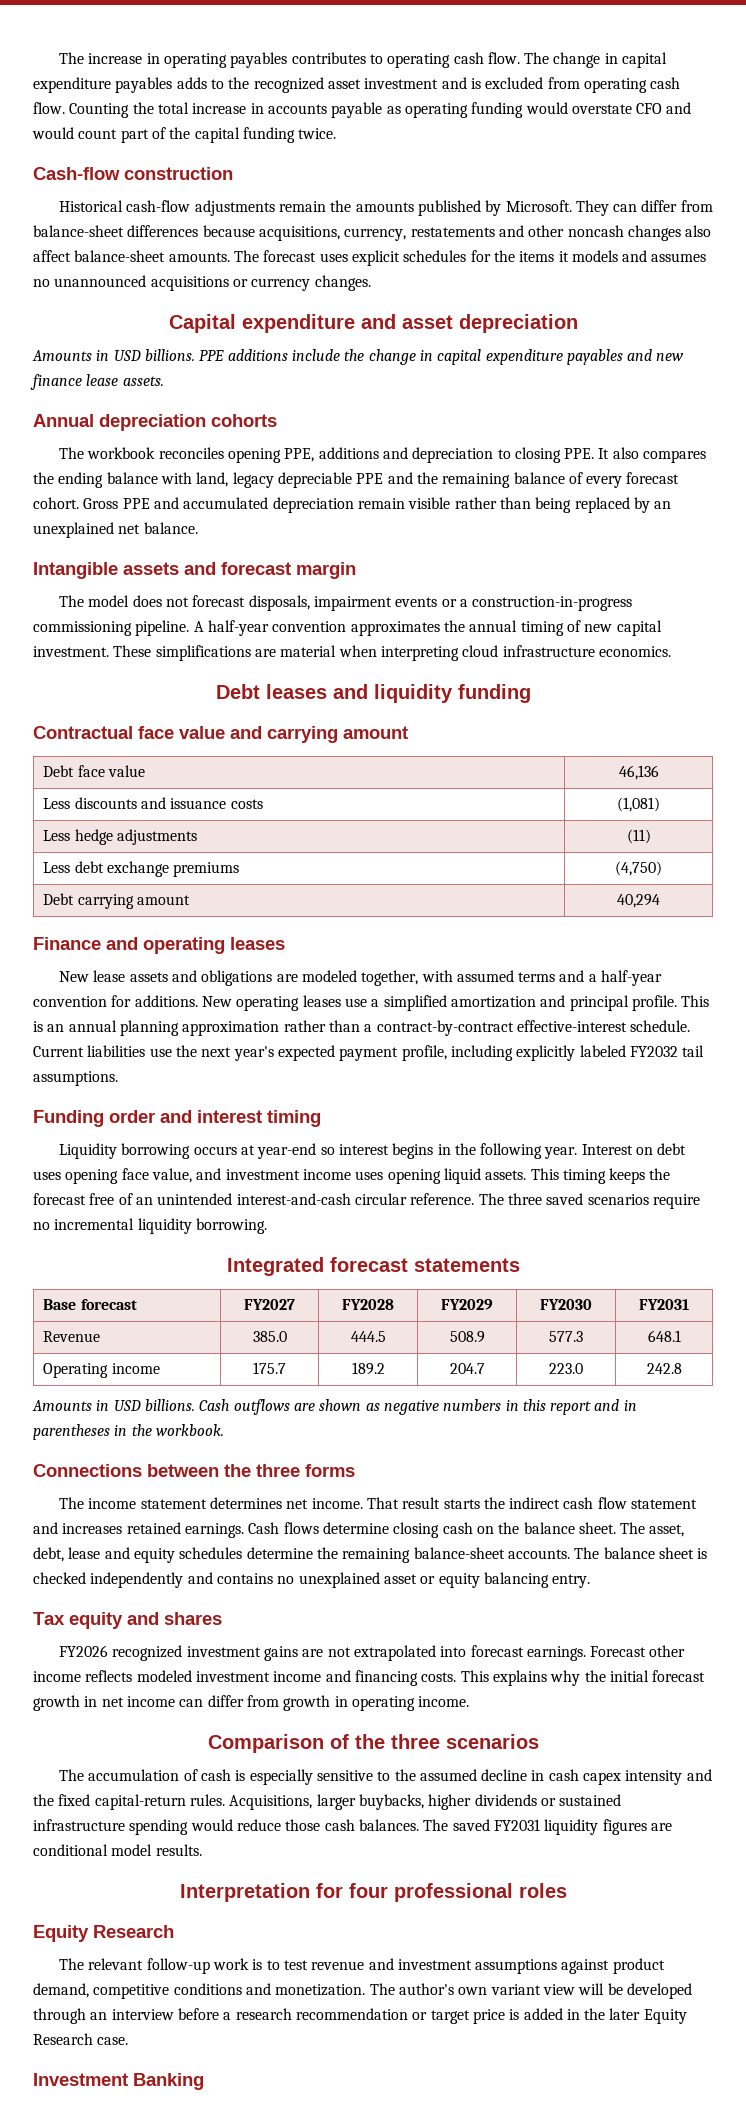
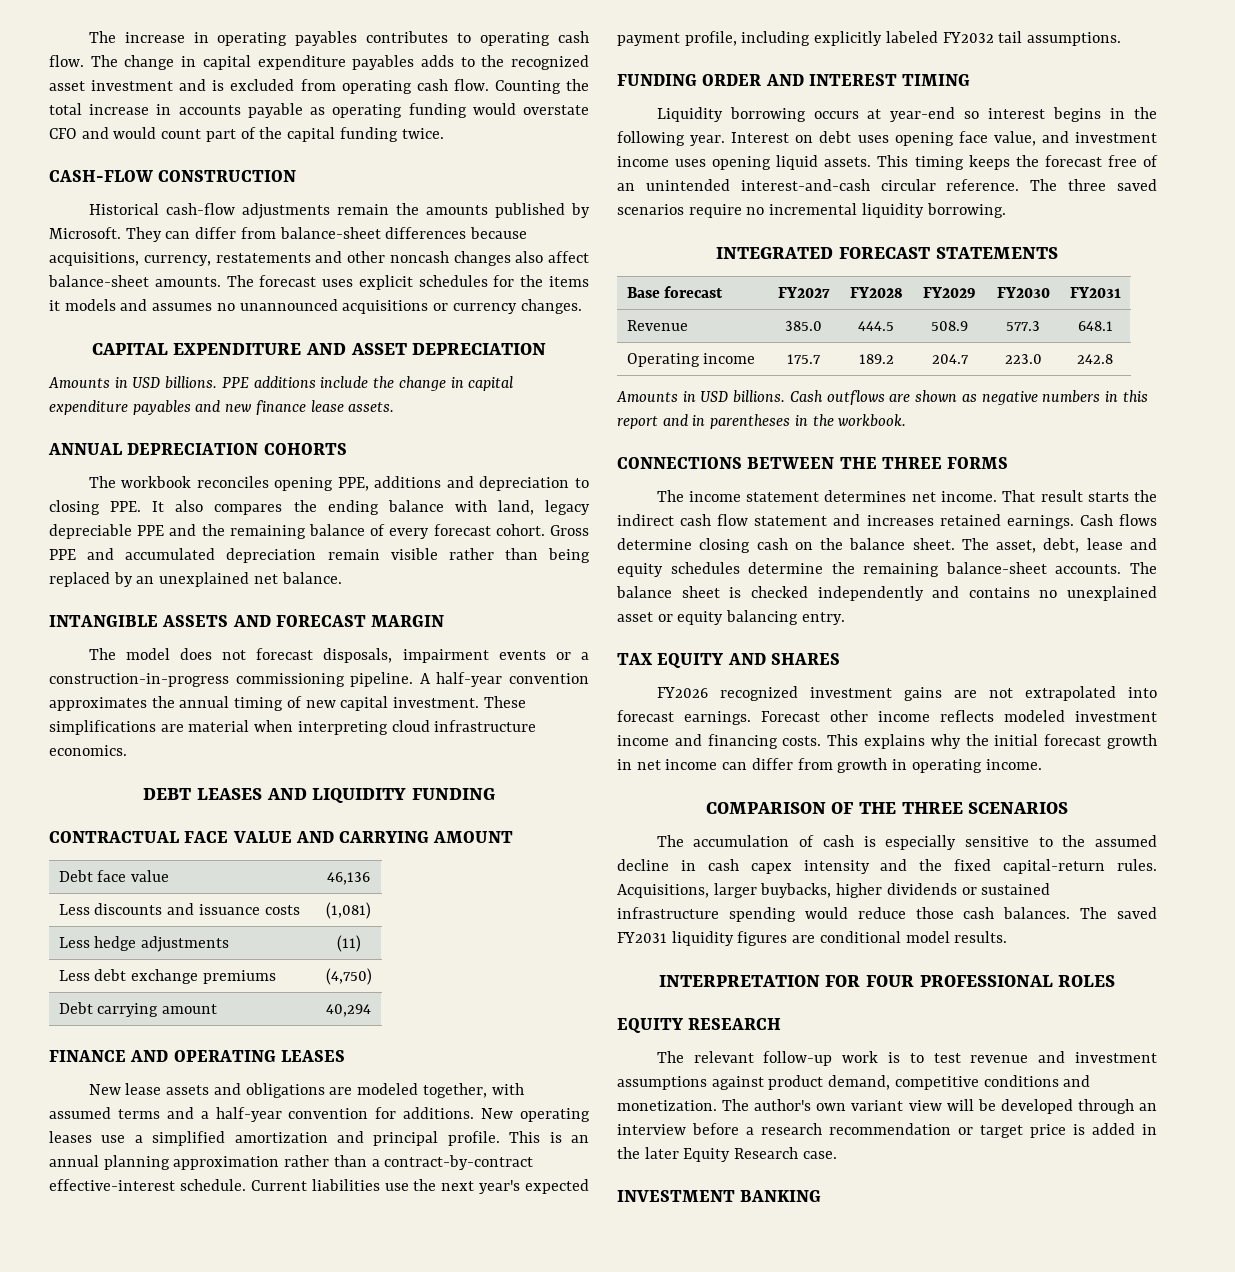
- Cash-flow construction
+ CASH-FLOW CONSTRUCTION
- Capital expenditure and asset depreciation
+ CAPITAL EXPENDITURE AND ASSET DEPRECIATION
- Annual depreciation cohorts
+ ANNUAL DEPRECIATION COHORTS
- Intangible assets and forecast margin
+ INTANGIBLE ASSETS AND FORECAST MARGIN
- Debt leases and liquidity funding
- Contractual face value and carrying amount
+ DEBT LEASES AND LIQUIDITY FUNDING
+ CONTRACTUAL FACE VALUE AND CARRYING AMOUNT
- Finance and operating leases
+ FINANCE AND OPERATING LEASES
- Funding order and interest timing
+ FUNDING ORDER AND INTEREST TIMING
- Integrated forecast statements
+ INTEGRATED FORECAST STATEMENTS
- Connections between the three forms
+ CONNECTIONS BETWEEN THE THREE FORMS
- Tax equity and shares
+ TAX EQUITY AND SHARES
- Comparison of the three scenarios
+ COMPARISON OF THE THREE SCENARIOS
- Interpretation for four professional roles
- Equity Research
+ INTERPRETATION FOR FOUR PROFESSIONAL ROLES
+ EQUITY RESEARCH
- Investment Banking
+ INVESTMENT BANKING

